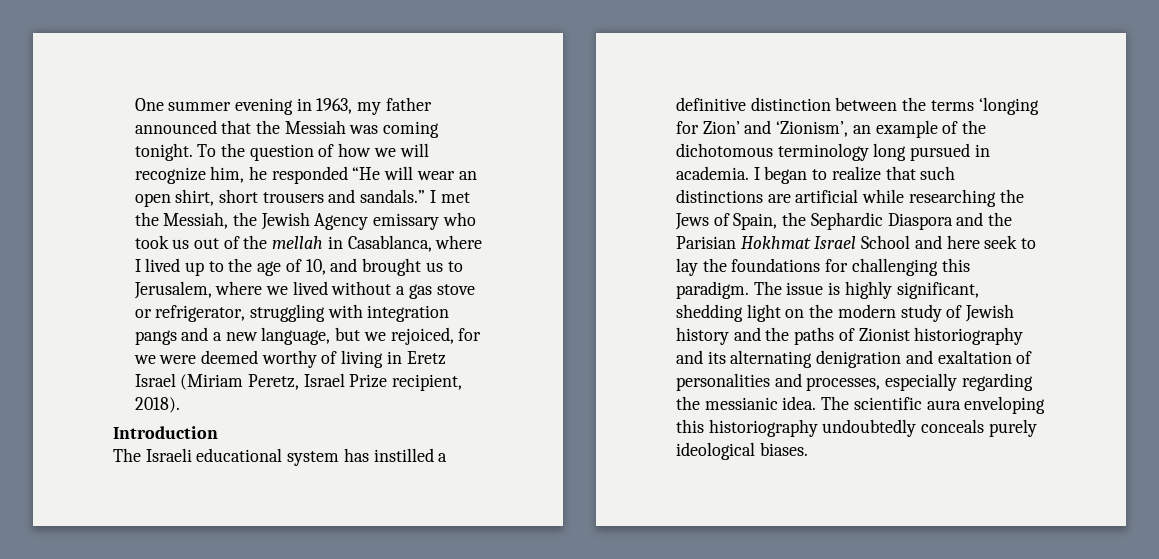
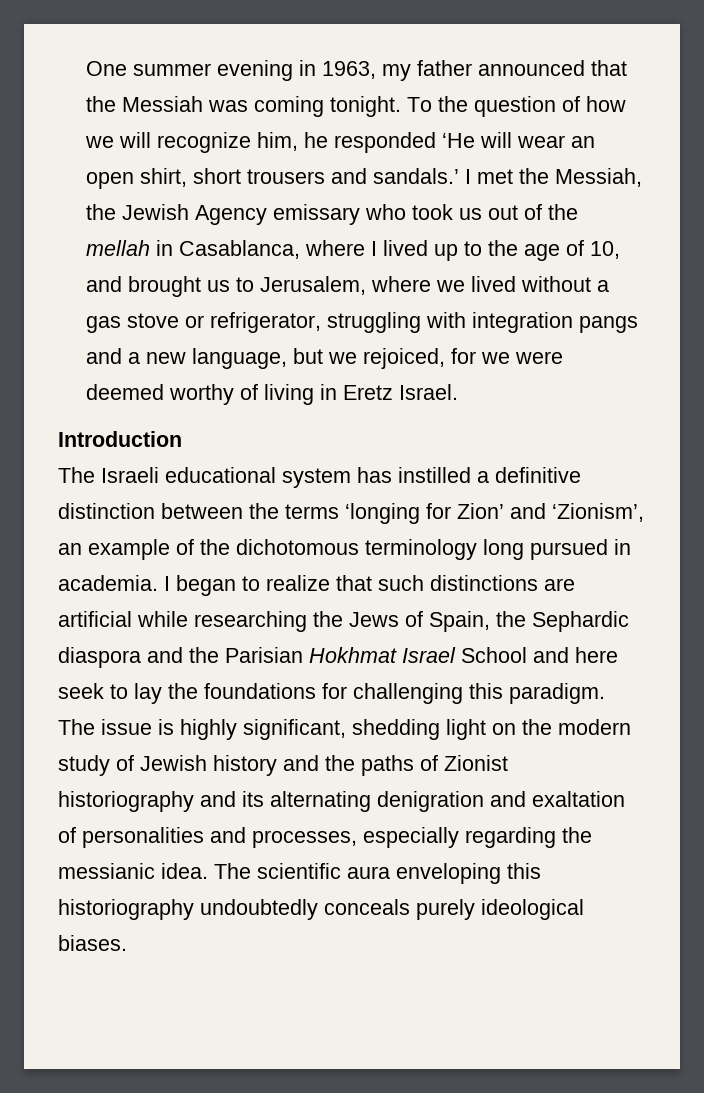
- To the question of how we will recognize him, he responded “He will wear an open shirt, short trousers and sandals.”
+ To the question of how we will recognize him, he responded ‘He will wear an open shirt, short trousers and sandals.’
- I met the Messiah, the Jewish Agency emissary who took us out of the mellah in Casablanca, where I lived up to the age of 10, and brought us to Jerusalem, where we lived without a gas stove or refrigerator, struggling with integration pangs and a new language, but we rejoiced, for we were deemed worthy of living in Eretz Israel (Miriam Peretz, Israel Prize recipient, 2018).
+ I met the Messiah, the Jewish Agency emissary who took us out of the mellah in Casablanca, where I lived up to the age of 10, and brought us to Jerusalem, where we lived without a gas stove or refrigerator, struggling with integration pangs and a new language, but we rejoiced, for we were deemed worthy of living in Eretz Israel.
- I began to realize that such distinctions are artificial while researching the Jews of Spain, the Sephardic Diaspora and the Parisian Hokhmat Israel School and here seek to lay the foundations for challenging this paradigm.
+ I began to realize that such distinctions are artificial while researching the Jews of Spain, the Sephardic diaspora and the Parisian Hokhmat Israel School and here seek to lay the foundations for challenging this paradigm.

